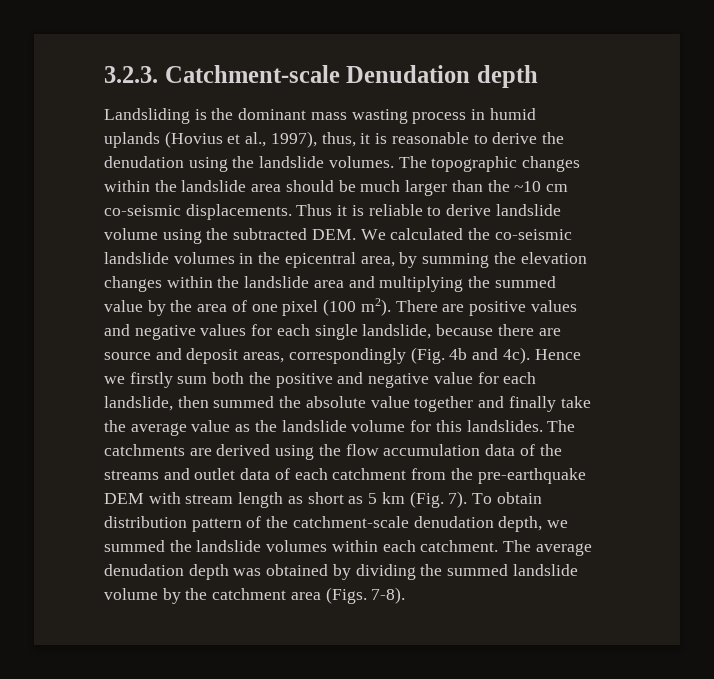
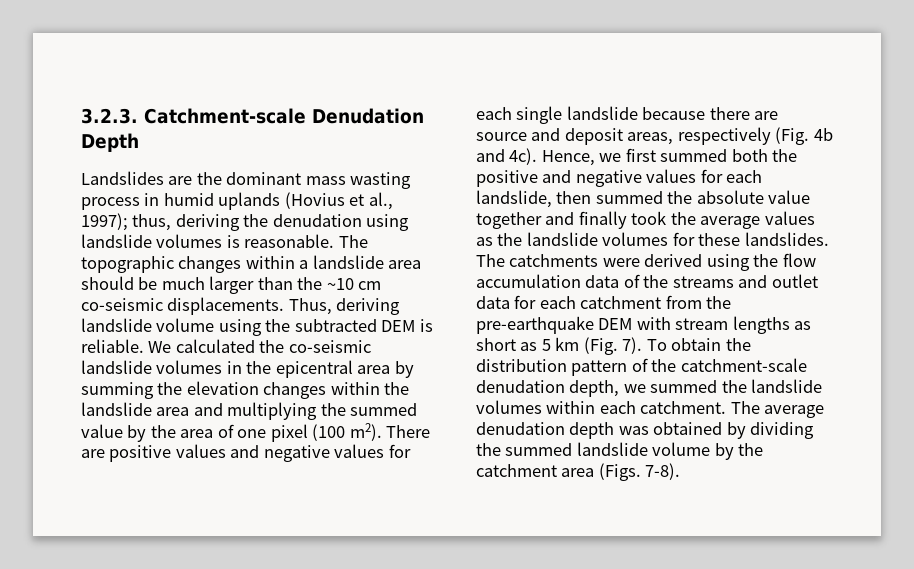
- 3.2.3. Catchment-scale Denudation depth
- Landsliding is the dominant mass wasting process in humid uplands (Hovius et al., 1997), thus, it is reasonable to derive the denudation using the landslide volumes.
+ 3.2.3. Catchment-scale Denudation Depth
+ Landslides are the dominant mass wasting process in humid uplands (Hovius et al., 1997); thus, deriving the denudation using landslide volumes is reasonable.
- The topographic changes within the landslide area should be much larger than the ~10 cm co-seismic displacements.
+ The topographic changes within a landslide area should be much larger than the ~10 cm co-seismic displacements.
- Thus it is reliable to derive landslide volume using the subtracted DEM. We calculated the co-seismic landslide volumes in the epicentral area, by summing the elevation changes within the landslide area and multiplying the summed value by the area of one pixel (100 m2).
+ Thus, deriving landslide volume using the subtracted DEM is reliable. We calculated the co-seismic landslide volumes in the epicentral area by summing the elevation changes within the landslide area and multiplying the summed value by the area of one pixel (100 m2).
- There are positive values and negative values for each single landslide, because there are source and deposit areas, correspondingly (Fig. 4b and 4c).
+ There are positive values and negative values for each single landslide because there are source and deposit areas, respectively (Fig. 4b and 4c).
- Hence we firstly sum both the positive and negative value for each landslide, then summed the absolute value together and finally take the average value as the landslide volume for this landslides.
+ Hence, we first summed both the positive and negative values for each landslide, then summed the absolute value together and finally took the average values as the landslide volumes for these landslides.
- The catchments are derived using the flow accumulation data of the streams and outlet data of each catchment from the pre-earthquake DEM with stream length as short as 5 km (Fig. 7).
+ The catchments were derived using the flow accumulation data of the streams and outlet data for each catchment from the pre-earthquake DEM with stream lengths as short as 5 km (Fig. 7).
- To obtain distribution pattern of the catchment-scale denudation depth, we summed the landslide volumes within each catchment.
+ To obtain the distribution pattern of the catchment-scale denudation depth, we summed the landslide volumes within each catchment.

